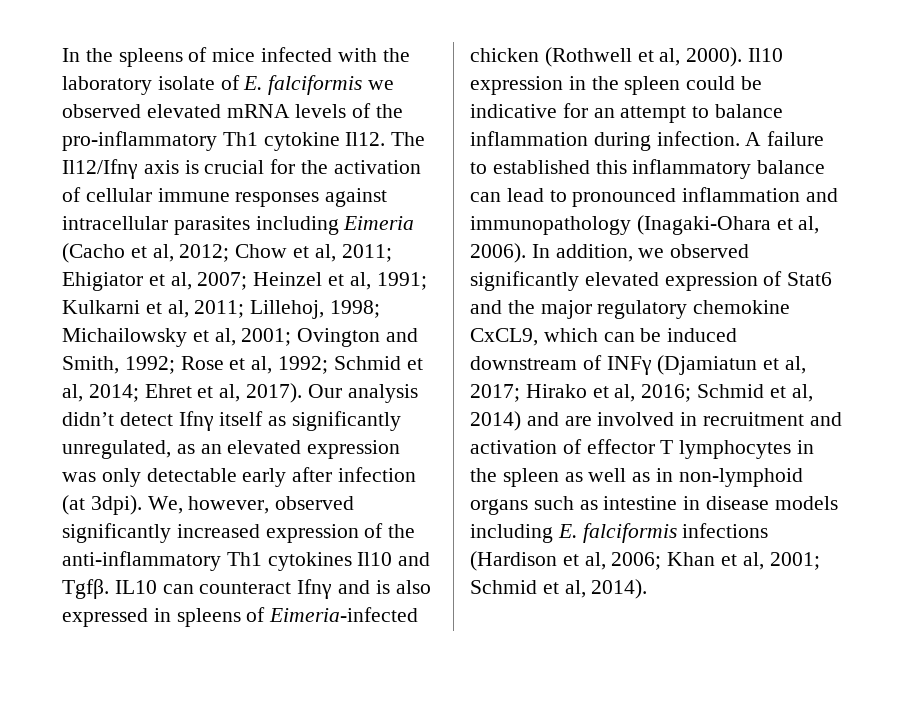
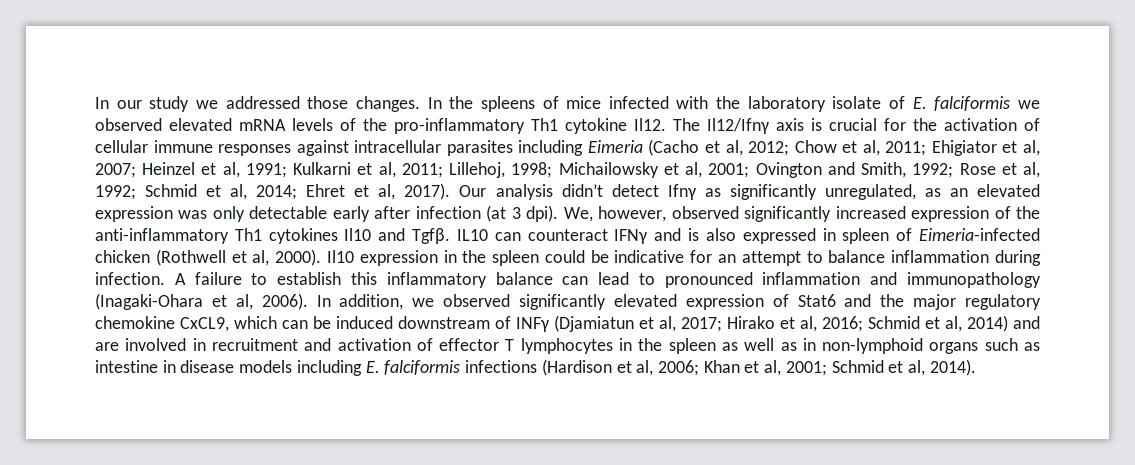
- In the spleens of mice infected with the laboratory isolate of E. falciformis we observed elevated mRNA levels of the pro-inflammatory Th1 cytokine Il12.
+ In our study we addressed those changes. In the spleens of mice infected with the laboratory isolate of E. falciformis we observed elevated mRNA levels of the pro-inflammatory Th1 cytokine Il12.
- Our analysis didn’t detect Ifnγ itself as significantly unregulated, as an elevated expression was only detectable early after infection (at 3dpi).
+ Our analysis didn’t detect Ifnγ as significantly unregulated, as an elevated expression was only detectable early after infection (at 3 dpi).
- IL10 can counteract Ifnγ and is also expressed in spleens of Eimeria-infected chicken (Rothwell et al, 2000).
+ IL10 can counteract IFNγ and is also expressed in spleen of Eimeria-infected chicken (Rothwell et al, 2000).
- A failure to established this inflammatory balance can lead to pronounced inflammation and immunopathology (Inagaki-Ohara et al, 2006).
+ A failure to establish this inflammatory balance can lead to pronounced inflammation and immunopathology (Inagaki-Ohara et al, 2006).

